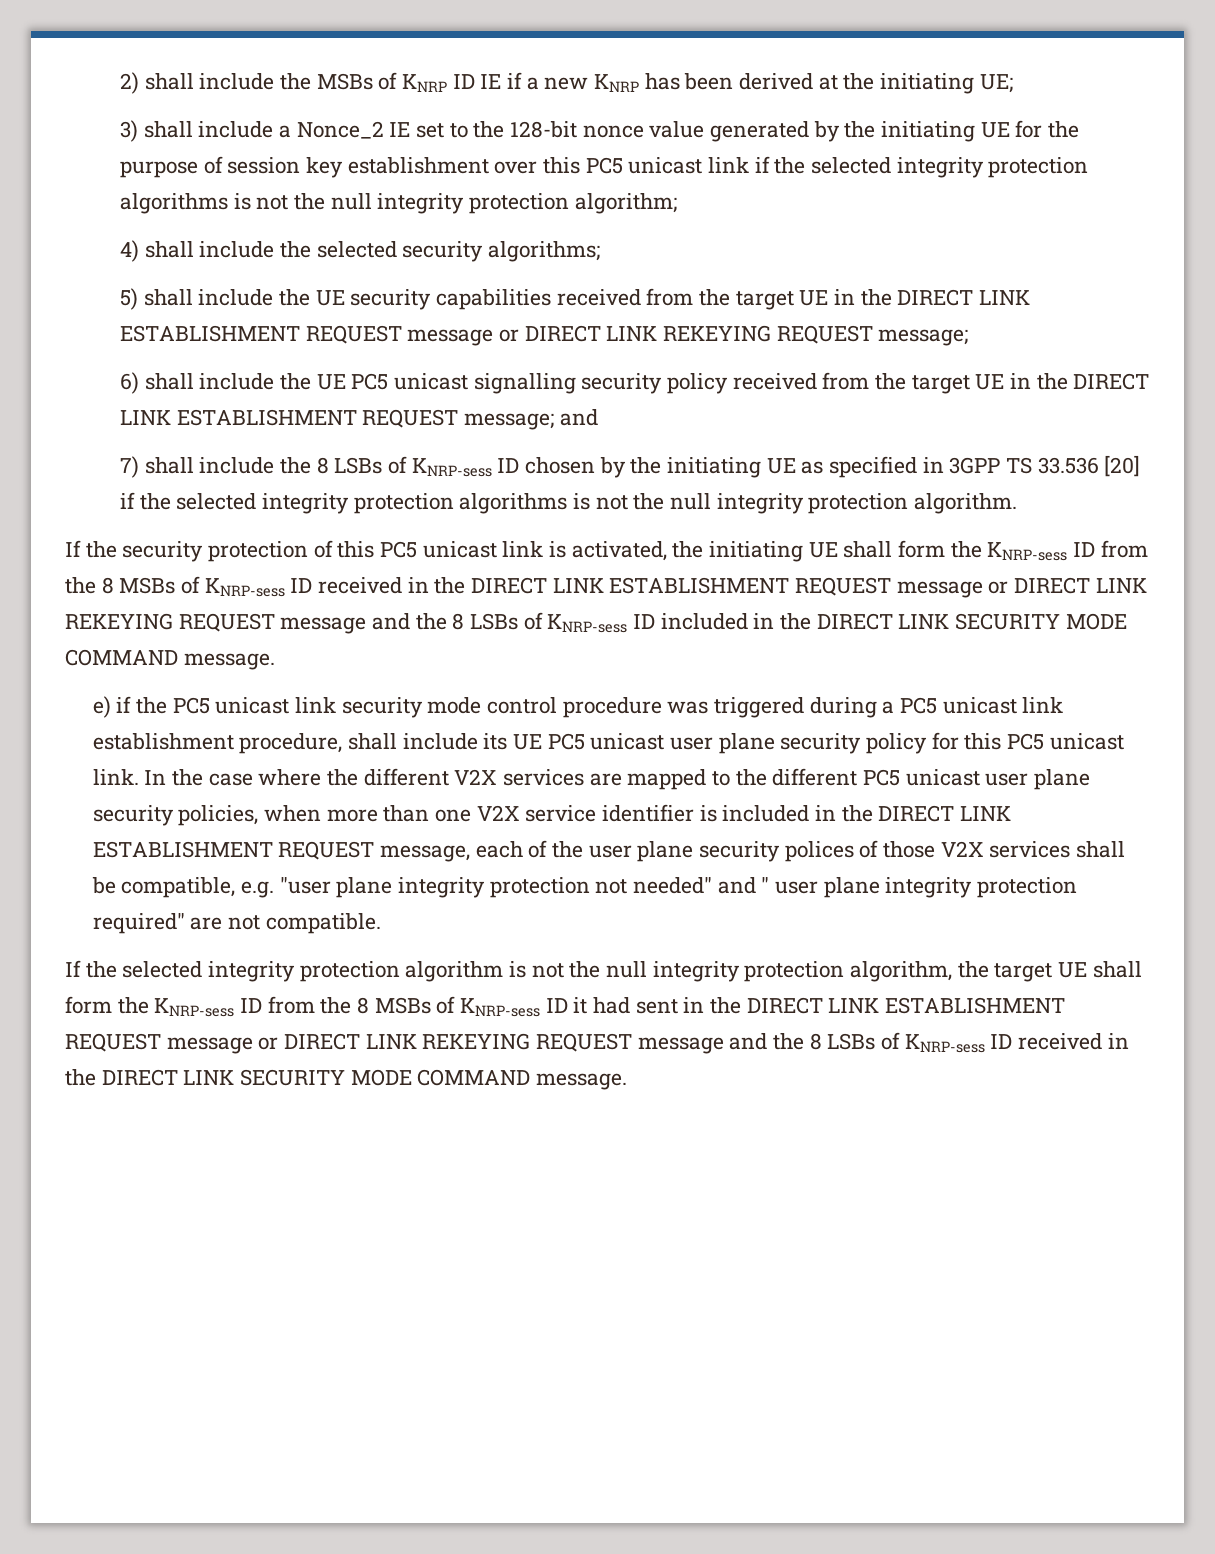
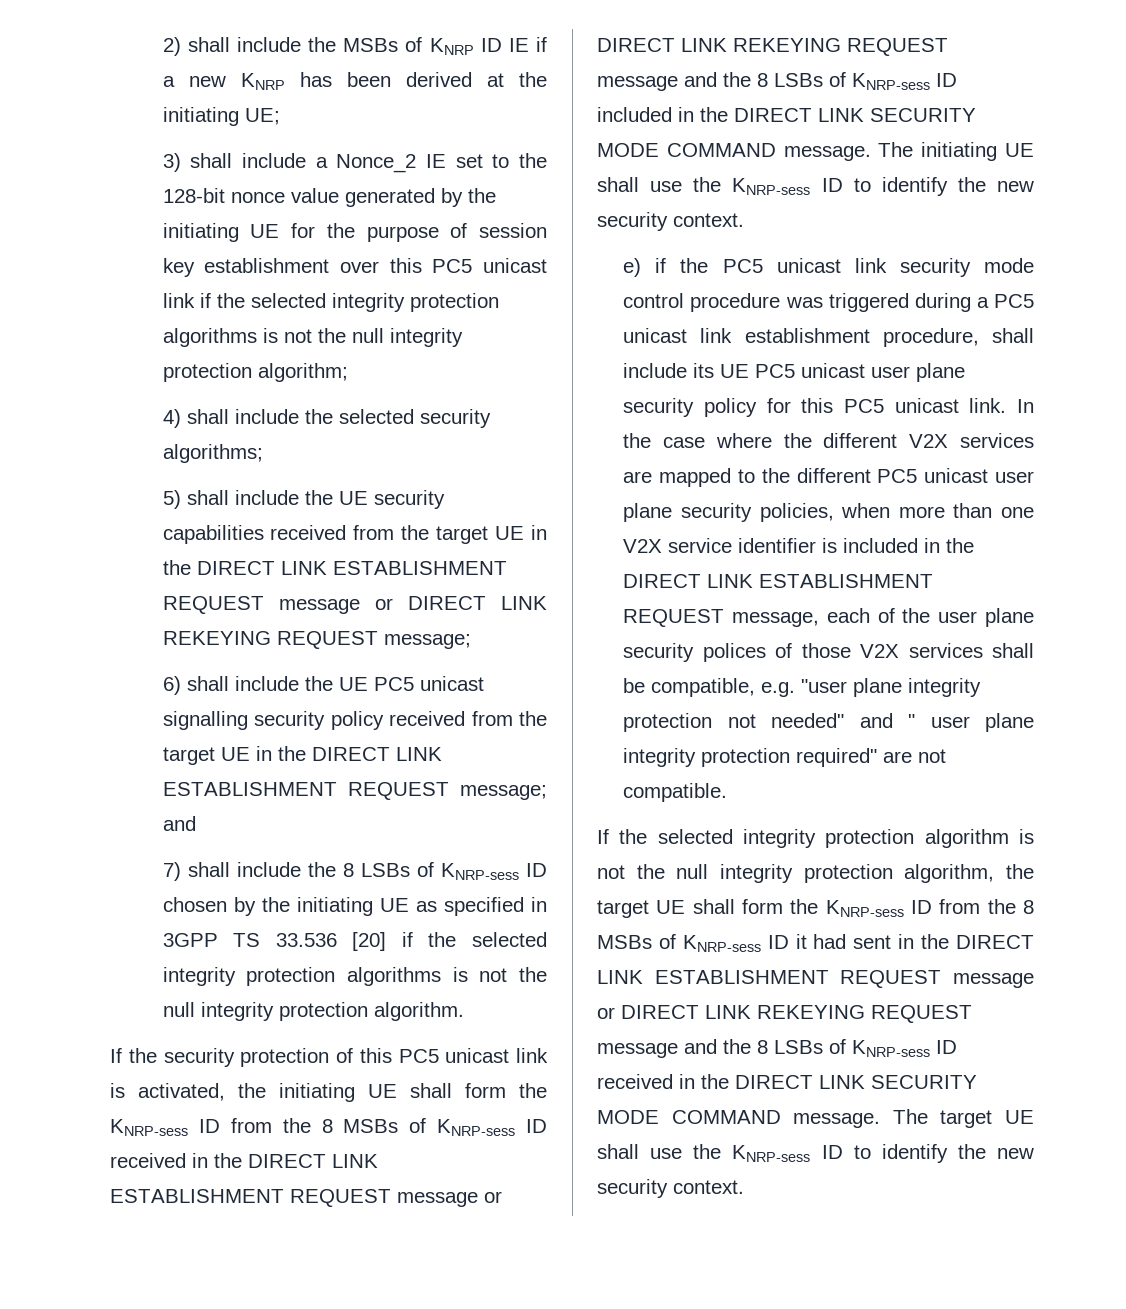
+ The initiating UE shall use the KNRP-sess ID to identify the new security context.
+ The target UE shall use the KNRP-sess ID to identify the new security context.

